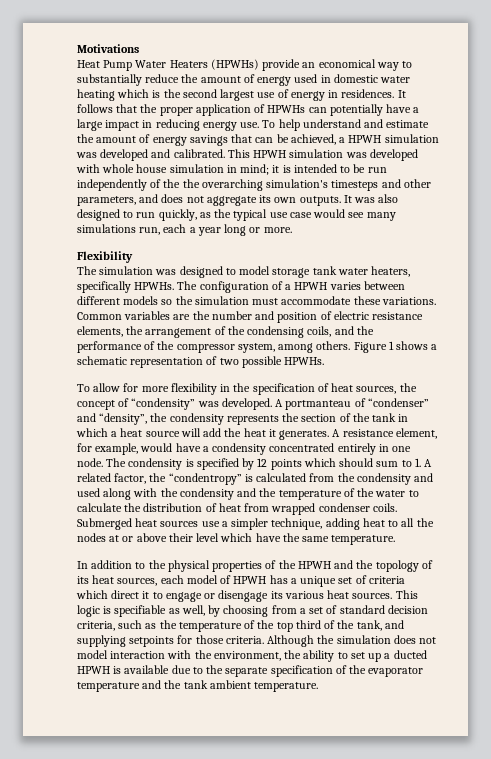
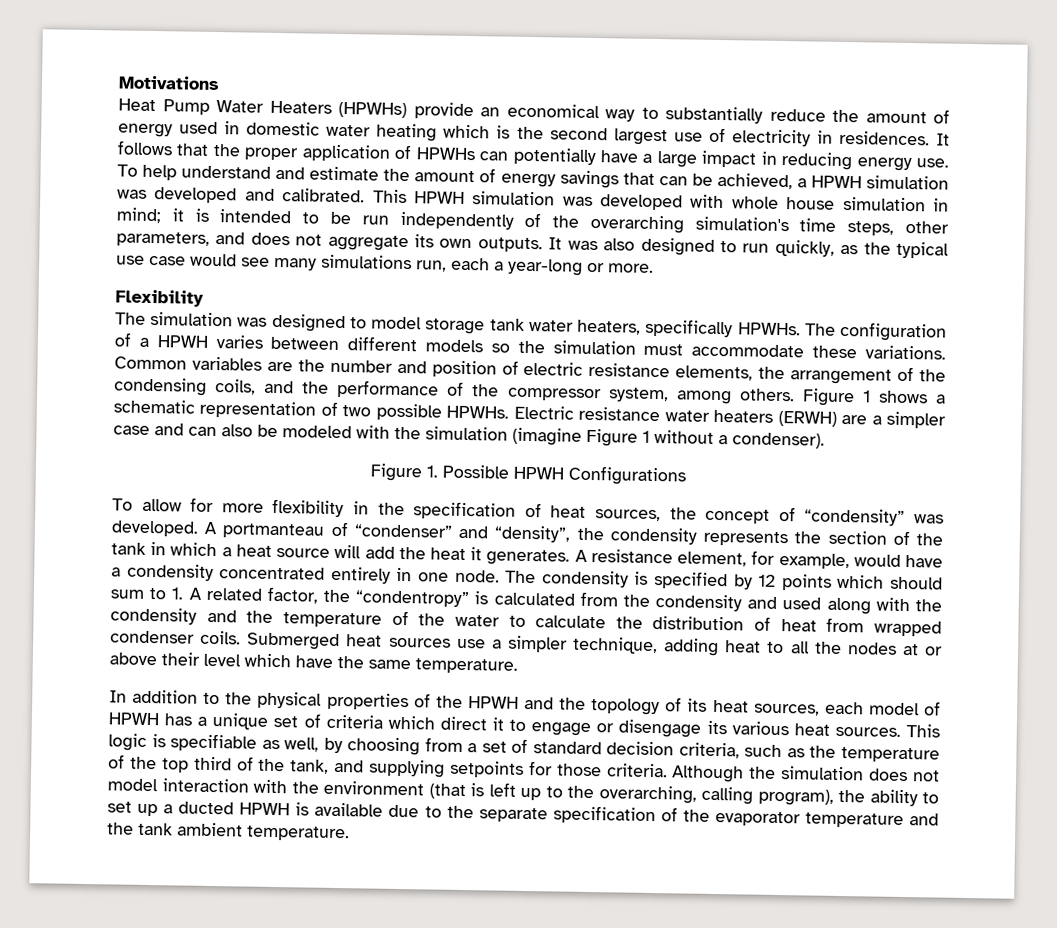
- Heat Pump Water Heaters (HPWHs) provide an economical way to substantially reduce the amount of energy used in domestic water heating which is the second largest use of energy in residences.
+ Heat Pump Water Heaters (HPWHs) provide an economical way to substantially reduce the amount of energy used in domestic water heating which is the second largest use of electricity in residences.
- This HPWH simulation was developed with whole house simulation in mind; it is intended to be run independently of the the overarching simulation's timesteps and other parameters, and does not aggregate its own outputs.
+ This HPWH simulation was developed with whole house simulation in mind; it is intended to be run independently of the overarching simulation's time steps, other parameters, and does not aggregate its own outputs.
- It was also designed to run quickly, as the typical use case would see many simulations run, each a year long or more.
+ It was also designed to run quickly, as the typical use case would see many simulations run, each a year-long or more.
+ Electric resistance water heaters (ERWH) are a simpler case and can also be modeled with the simulation (imagine Figure 1 without a condenser).
+ Figure 1. Possible HPWH Configurations
- Although the simulation does not model interaction with the environment, the ability to set up a ducted HPWH is available due to the separate specification of the evaporator temperature and the tank ambient temperature.
+ Although the simulation does not model interaction with the environment (that is left up to the overarching, calling program), the ability to set up a ducted HPWH is available due to the separate specification of the evaporator temperature and the tank ambient temperature.

